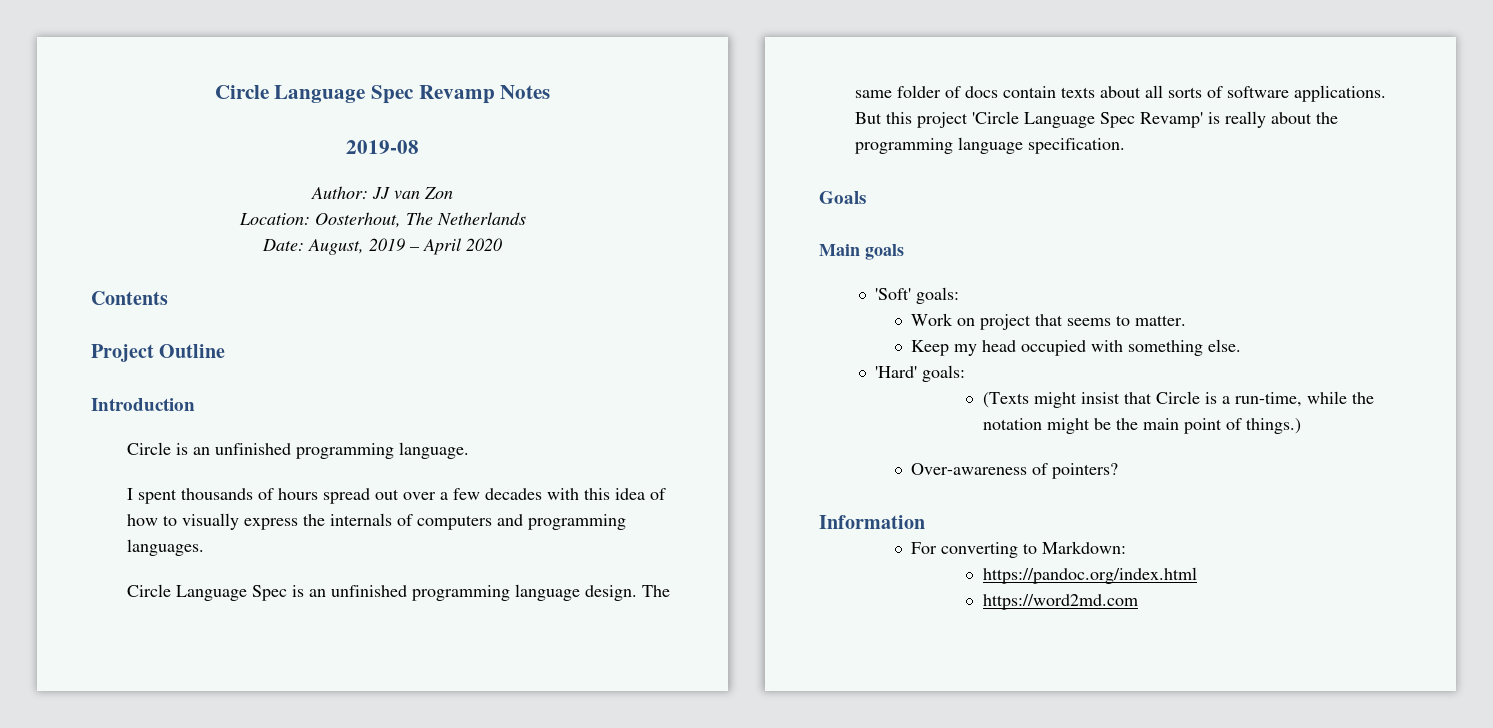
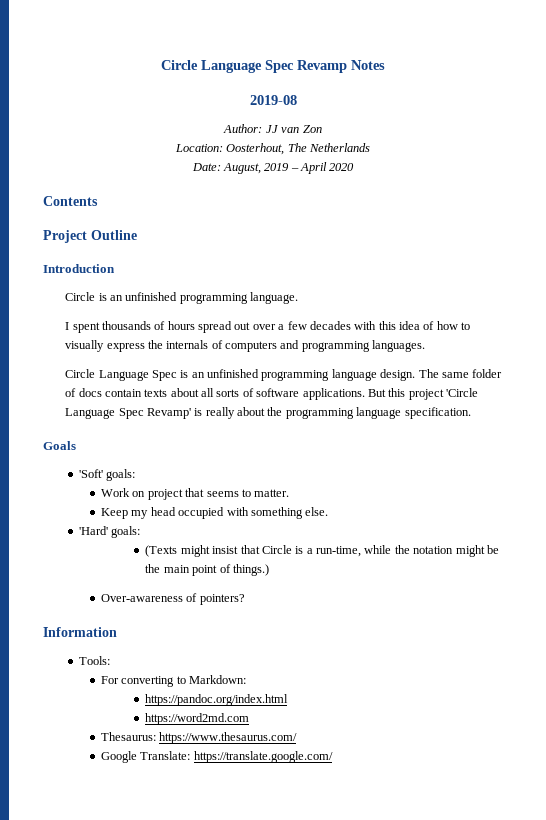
- Main goals
+ Tools:
+ Thesaurus: https://www.thesaurus.com/
+ Google Translate: https://translate.google.com/

